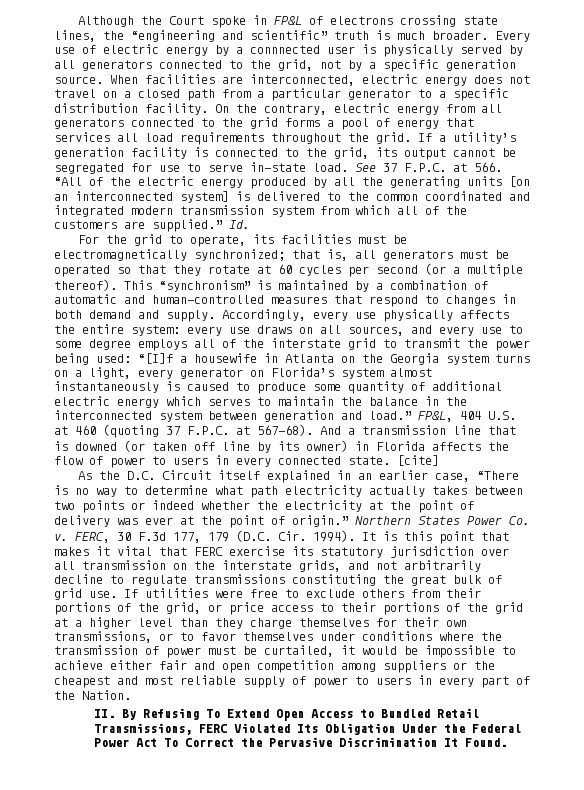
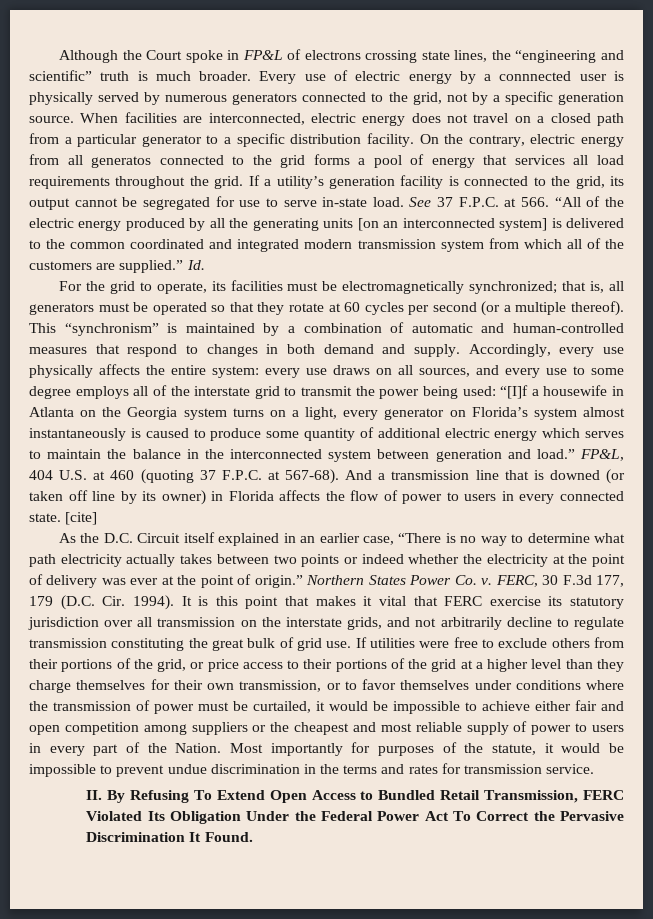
- Every use of electric energy by a connnected user is physically served by all generators connected to the grid, not by a specific generation source.
+ Every use of electric energy by a connnected user is physically served by numerous generators connected to the grid, not by a specific generation source.
- On the contrary, electric energy from all generators connected to the grid forms a pool of energy that services all load requirements throughout the grid.
+ On the contrary, electric energy from all generatos connected to the grid forms a pool of energy that services all load requirements throughout the grid.
- It is this point that makes it vital that FERC exercise its statutory jurisdiction over all transmission on the interstate grids, and not arbitrarily decline to regulate transmissions constituting the great bulk of grid use.
+ It is this point that makes it vital that FERC exercise its statutory jurisdiction over all transmission on the interstate grids, and not arbitrarily decline to regulate transmission constituting the great bulk of grid use.
- If utilities were free to exclude others from their portions of the grid, or price access to their portions of the grid at a higher level than they charge themselves for their own transmissions, or to favor themselves under conditions where the transmission of power must be curtailed, it would be impossible to achieve either fair and open competition among suppliers or the cheapest and most reliable supply of power to users in every part of the Nation.
+ If utilities were free to exclude others from their portions of the grid, or price access to their portions of the grid at a higher level than they charge themselves for their own transmission, or to favor themselves under conditions where the transmission of power must be curtailed, it would be impossible to achieve either fair and open competition among suppliers or the cheapest and most reliable supply of power to users in every part of the Nation. Most importantly for purposes of the statute, it would be impossible to prevent undue discrimination in the terms and rates for transmission service.
- II. By Refusing To Extend Open Access to Bundled Retail Transmissions, FERC Violated Its Obligation Under the Federal Power Act To Correct the Pervasive Discrimination It Found.
+ II. By Refusing To Extend Open Access to Bundled Retail Transmission, FERC Violated Its Obligation Under the Federal Power Act To Correct the Pervasive Discrimination It Found.

